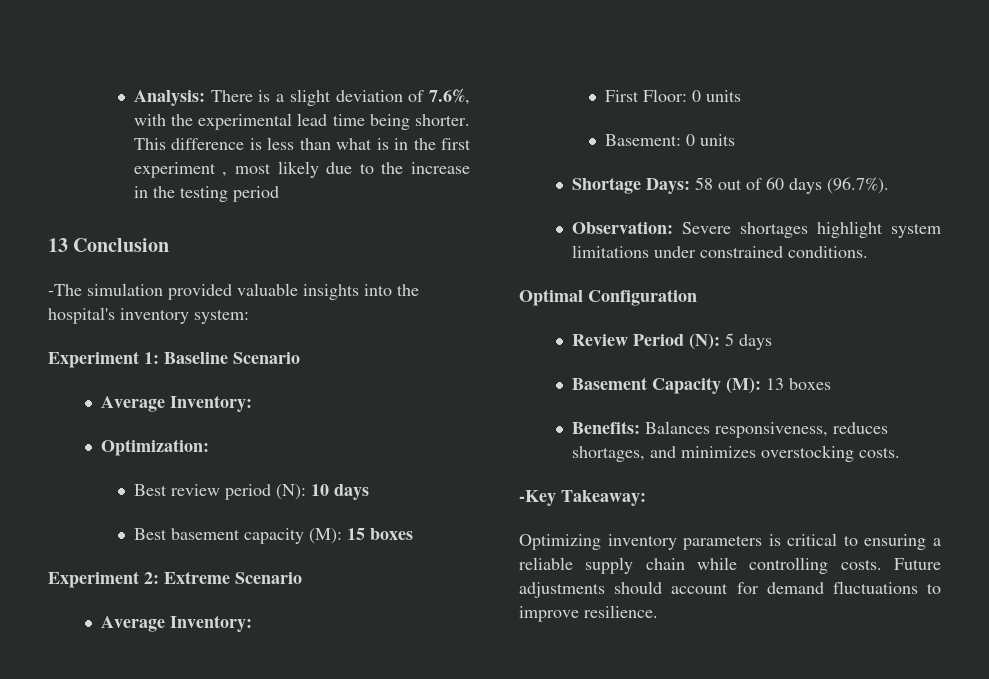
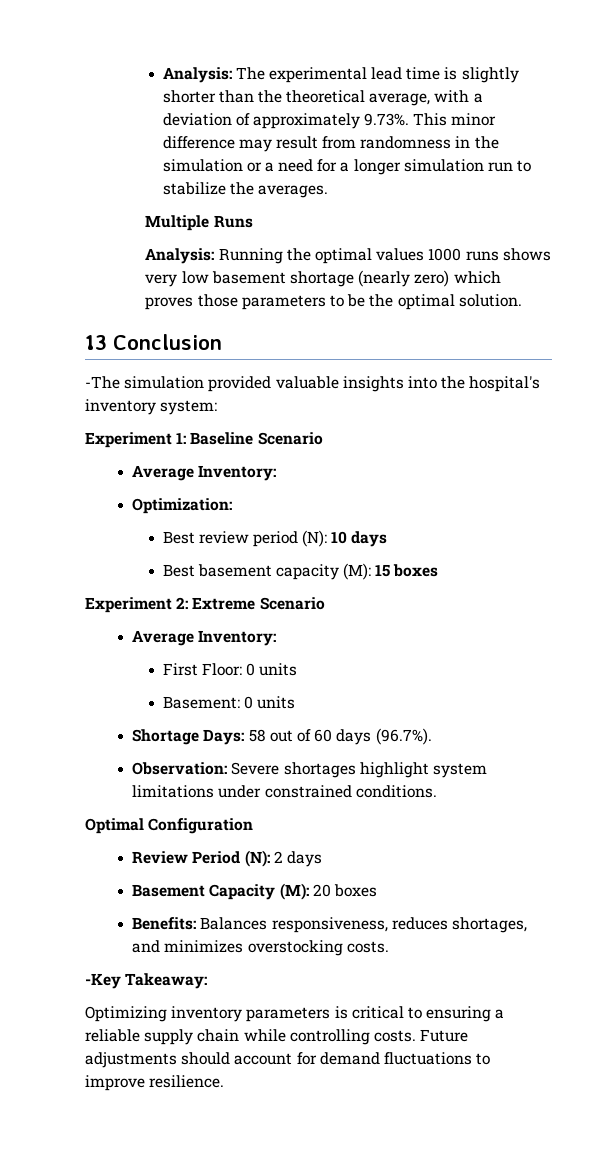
- Analysis: There is a slight deviation of 7.6%, with the experimental lead time being shorter. This difference is less than what is in the first experiment , most likely due to the increase in the testing period
+ Analysis: The experimental lead time is slightly shorter than the theoretical average, with a deviation of approximately 9.73%. This minor difference may result from randomness in the simulation or a need for a longer simulation run to stabilize the averages.
+ Multiple Runs
+ Analysis: Running the optimal values 1000 runs shows very low basement shortage (nearly zero) which proves those parameters to be the optimal solution.
- Review Period (N): 5 days
+ Review Period (N): 2 days
- Basement Capacity (M): 13 boxes
+ Basement Capacity (M): 20 boxes

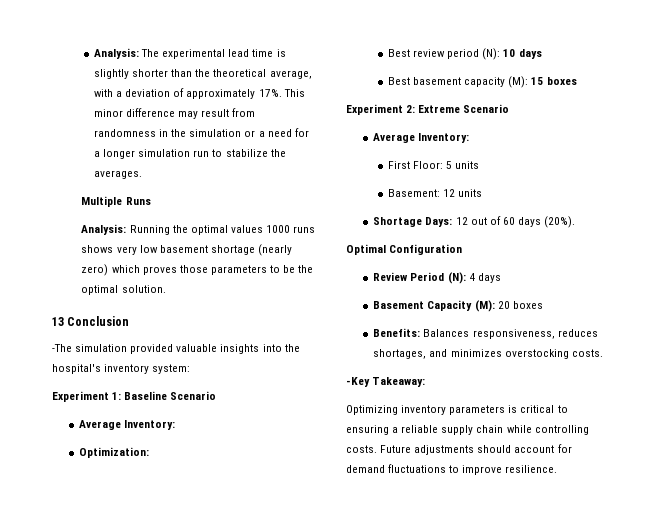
- Analysis: The experimental lead time is slightly shorter than the theoretical average, with a deviation of approximately 9.73%. This minor difference may result from randomness in the simulation or a need for a longer simulation run to stabilize the averages.
+ Analysis: The experimental lead time is slightly shorter than the theoretical average, with a deviation of approximately 17%. This minor difference may result from randomness in the simulation or a need for a longer simulation run to stabilize the averages.
- First Floor: 0 units
+ First Floor: 5 units
- Basement: 0 units
+ Basement: 12 units
- Shortage Days: 58 out of 60 days (96.7%).
- Observation: Severe shortages highlight system limitations under constrained conditions.
+ Shortage Days: 12 out of 60 days (20%).
- Review Period (N): 2 days
+ Review Period (N): 4 days

